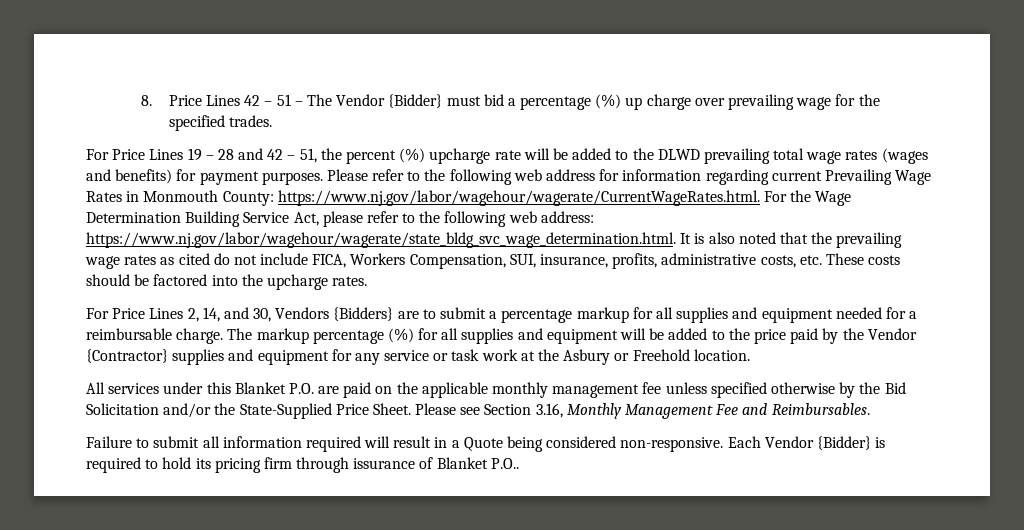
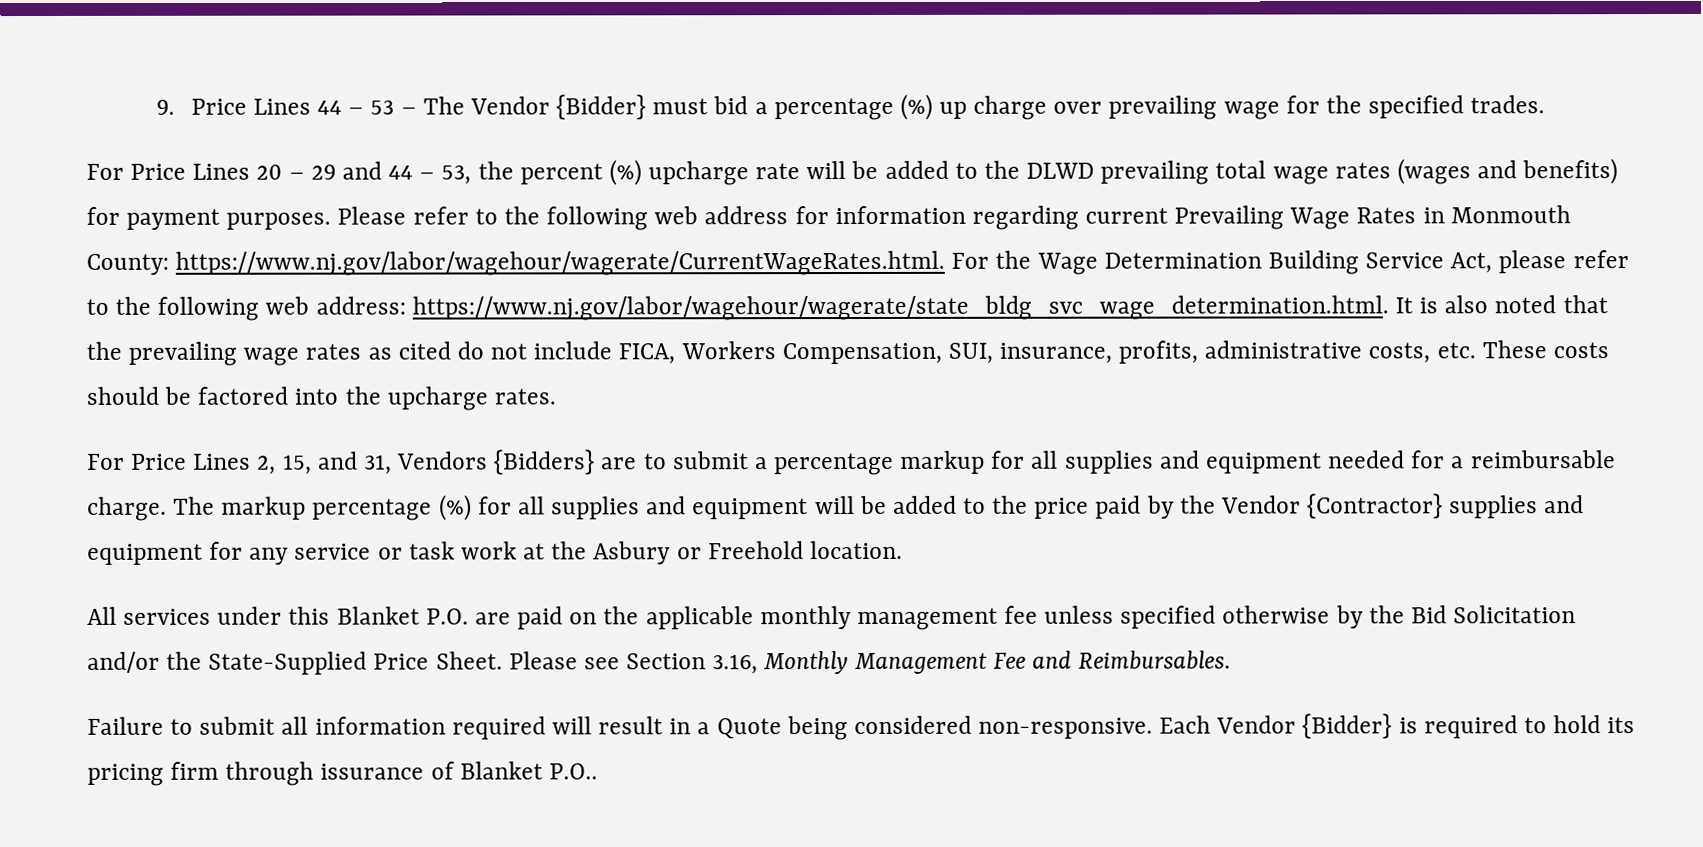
- 8. Price Lines 42 – 51 – The Vendor {Bidder} must bid a percentage (%) up charge over prevailing wage for the specified trades.
+ 9. Price Lines 44 – 53 – The Vendor {Bidder} must bid a percentage (%) up charge over prevailing wage for the specified trades.
- For Price Lines 19 – 28 and 42 – 51, the percent (%) upcharge rate will be added to the DLWD prevailing total wage rates (wages and benefits) for payment purposes.
+ For Price Lines 20 – 29 and 44 – 53, the percent (%) upcharge rate will be added to the DLWD prevailing total wage rates (wages and benefits) for payment purposes.
- For Price Lines 2, 14, and 30, Vendors {Bidders} are to submit a percentage markup for all supplies and equipment needed for a reimbursable charge.
+ For Price Lines 2, 15, and 31, Vendors {Bidders} are to submit a percentage markup for all supplies and equipment needed for a reimbursable charge.

